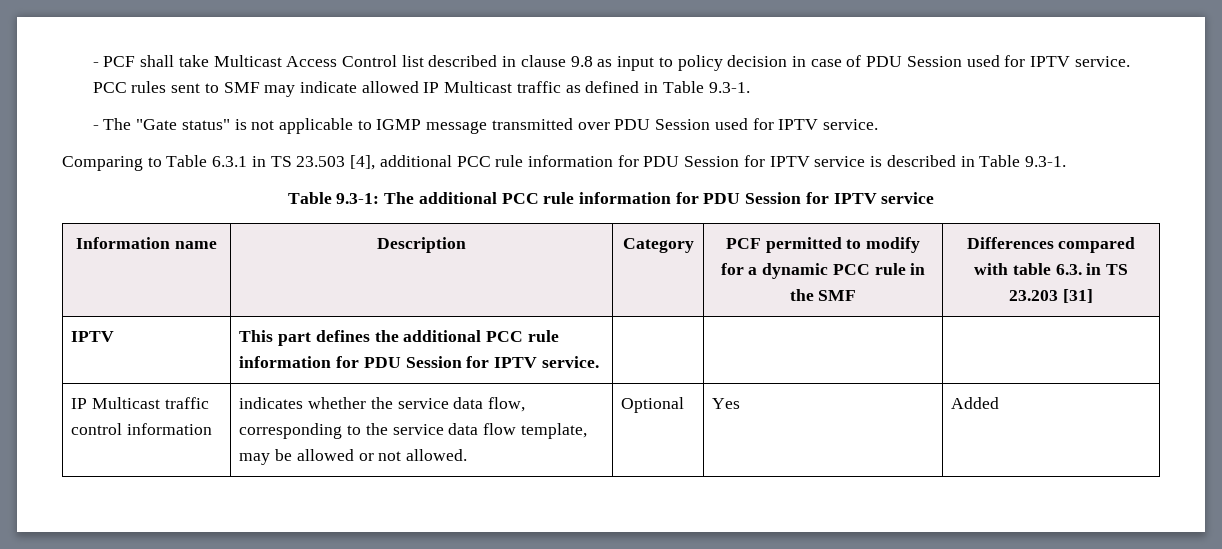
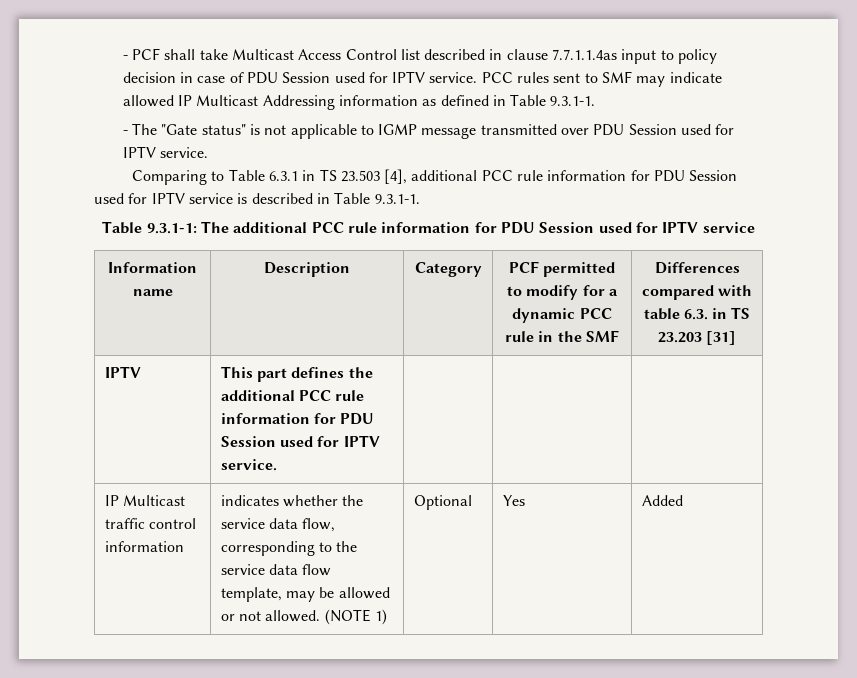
- - PCF shall take Multicast Access Control list described in clause 9.8 as input to policy decision in case of PDU Session used for IPTV service.
+ - PCF shall take Multicast Access Control list described in clause 7.7.1.1.4as input to policy decision in case of PDU Session used for IPTV service.
- PCC rules sent to SMF may indicate allowed IP Multicast traffic as defined in Table 9.3-1.
+ PCC rules sent to SMF may indicate allowed IP Multicast Addressing information as defined in Table 9.3.1-1.
- Comparing to Table 6.3.1 in TS 23.503 [4], additional PCC rule information for PDU Session for IPTV service is described in Table 9.3-1.
- Table 9.3-1: The additional PCC rule information for PDU Session for IPTV service
+ Comparing to Table 6.3.1 in TS 23.503 [4], additional PCC rule information for PDU Session used for IPTV service is described in Table 9.3.1-1.
+ Table 9.3.1-1: The additional PCC rule information for PDU Session used for IPTV service
- IPTV | This part defines the additional PCC rule information for PDU Session for IPTV service. | | |
+ IPTV | This part defines the additional PCC rule information for PDU Session used for IPTV service. | | |
- IP Multicast traffic control information | indicates whether the service data flow, corresponding to the service data flow template, may be allowed or not allowed. | Optional | Yes | Added
+ IP Multicast traffic control information | indicates whether the service data flow, corresponding to the service data flow template, may be allowed or not allowed. (NOTE 1) | Optional | Yes | Added

